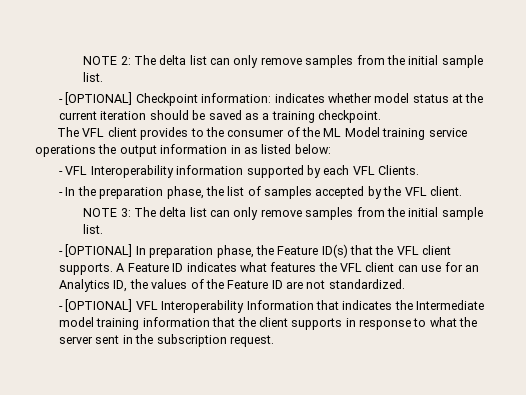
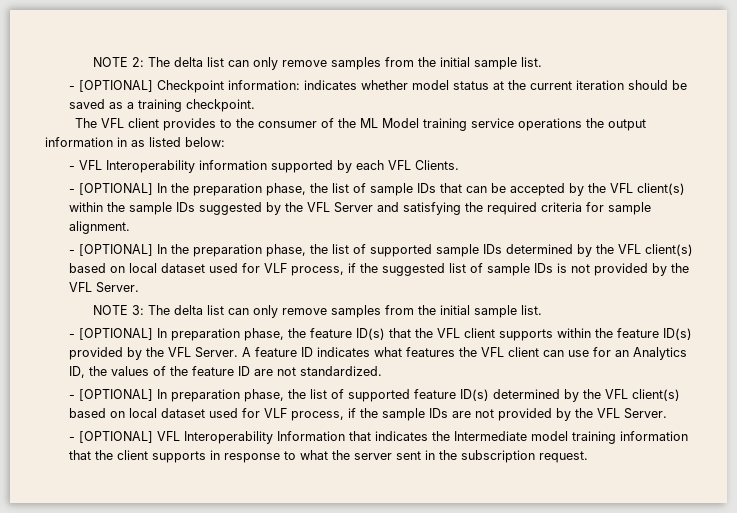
- - In the preparation phase, the list of samples accepted by the VFL client.
+ - [OPTIONAL] In the preparation phase, the list of sample IDs that can be accepted by the VFL client(s) within the sample IDs suggested by the VFL Server and satisfying the required criteria for sample alignment.
+ - [OPTIONAL] In the preparation phase, the list of supported sample IDs determined by the VFL client(s) based on local dataset used for VLF process, if the suggested list of sample IDs is not provided by the VFL Server.
- - [OPTIONAL] In preparation phase, the Feature ID(s) that the VFL client supports. A Feature ID indicates what features the VFL client can use for an Analytics ID, the values of the Feature ID are not standardized.
+ - [OPTIONAL] In preparation phase, the feature ID(s) that the VFL client supports within the feature ID(s) provided by the VFL Server. A feature ID indicates what features the VFL client can use for an Analytics ID, the values of the feature ID are not standardized.
+ - [OPTIONAL] In preparation phase, the list of supported feature ID(s) determined by the VFL client(s) based on local dataset used for VLF process, if the sample IDs are not provided by the VFL Server.

